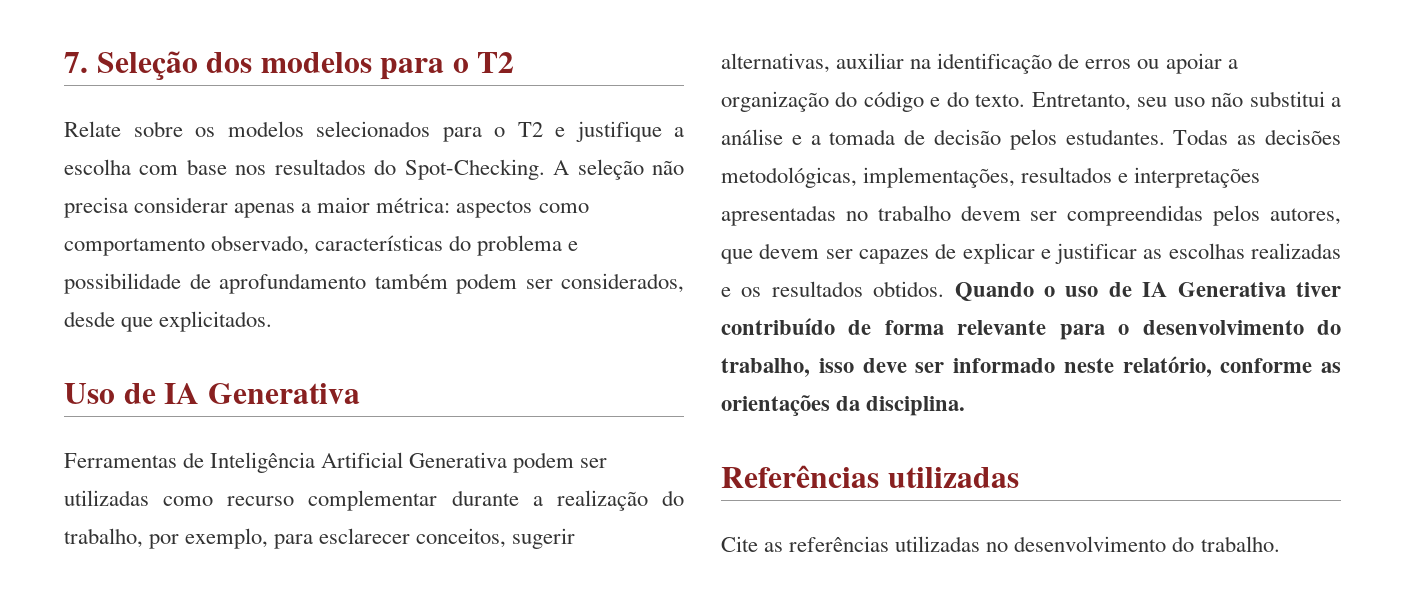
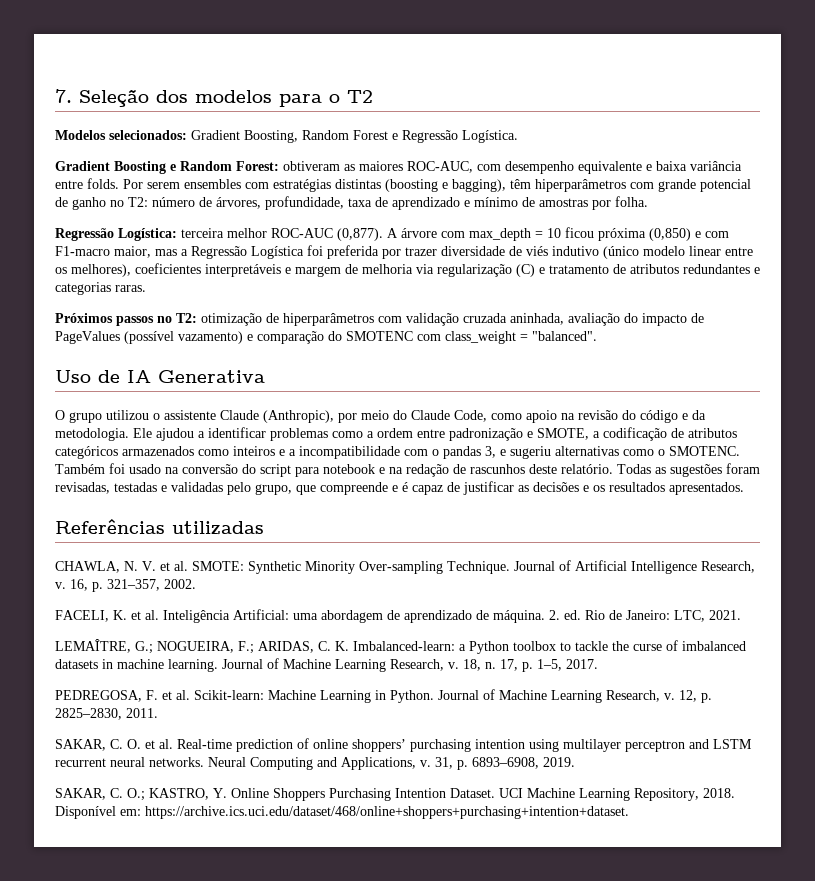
- Relate sobre os modelos selecionados para o T2 e justifique a escolha com base nos resultados do Spot-Checking. A seleção não precisa considerar apenas a maior métrica: aspectos como comportamento observado, características do problema e possibilidade de aprofundamento também podem ser considerados, desde que explicitados.
+ Modelos selecionados: Gradient Boosting, Random Forest e Regressão Logística.
+ Gradient Boosting e Random Forest: obtiveram as maiores ROC-AUC, com desempenho equivalente e baixa variância entre folds. Por serem ensembles com estratégias distintas (boosting e bagging), têm hiperparâmetros com grande potencial de ganho no T2: número de árvores, profundidade, taxa de aprendizado e mínimo de amostras por folha.
+ Regressão Logística: terceira melhor ROC-AUC (0,877). A árvore com max_depth = 10 ficou próxima (0,850) e com F1-macro maior, mas a Regressão Logística foi preferida por trazer diversidade de viés indutivo (único modelo linear entre os melhores), coeficientes interpretáveis e margem de melhoria via regularização (C) e tratamento de atributos redundantes e categorias raras.
+ Próximos passos no T2: otimização de hiperparâmetros com validação cruzada aninhada, avaliação do impacto de PageValues (possível vazamento) e comparação do SMOTENC com class_weight = "balanced".
  Uso de IA Generativa
- Ferramentas de Inteligência Artificial Generativa podem ser utilizadas como recurso complementar durante a realização do trabalho, por exemplo, para esclarecer conceitos, sugerir alternativas, auxiliar na identificação de erros ou apoiar a organização do código e do texto. Entretanto, seu uso não substitui a análise e a tomada de decisão pelos estudantes. Todas as decisões metodológicas, implementações, resultados e interpretações apresentadas no trabalho devem ser compreendidas pelos autores, que devem ser capazes de explicar e justificar as escolhas realizadas e os resultados obtidos. Quando o uso de IA Generativa tiver contribuído de forma relevante para o desenvolvimento do trabalho, isso deve ser informado neste relatório, conforme as orientações da disciplina.
+ O grupo utilizou o assistente Claude (Anthropic), por meio do Claude Code, como apoio na revisão do código e da metodologia. Ele ajudou a identificar problemas como a ordem entre padronização e SMOTE, a codificação de atributos categóricos armazenados como inteiros e a incompatibilidade com o pandas 3, e sugeriu alternativas como o SMOTENC. Também foi usado na conversão do script para notebook e na redação de rascunhos deste relatório. Todas as sugestões foram revisadas, testadas e validadas pelo grupo, que compreende e é capaz de justificar as decisões e os resultados apresentados.
  Referências utilizadas
- Cite as referências utilizadas no desenvolvimento do trabalho.
+ CHAWLA, N. V. et al. SMOTE: Synthetic Minority Over-sampling Technique. Journal of Artificial Intelligence Research, v. 16, p. 321–357, 2002.
+ FACELI, K. et al. Inteligência Artificial: uma abordagem de aprendizado de máquina. 2. ed. Rio de Janeiro: LTC, 2021.
+ LEMAÎTRE, G.; NOGUEIRA, F.; ARIDAS, C. K. Imbalanced-learn: a Python toolbox to tackle the curse of imbalanced datasets in machine learning. Journal of Machine Learning Research, v. 18, n. 17, p. 1–5, 2017.
+ PEDREGOSA, F. et al. Scikit-learn: Machine Learning in Python. Journal of Machine Learning Research, v. 12, p. 2825–2830, 2011.
+ SAKAR, C. O. et al. Real-time prediction of online shoppers’ purchasing intention using multilayer perceptron and LSTM recurrent neural networks. Neural Computing and Applications, v. 31, p. 6893–6908, 2019.
+ SAKAR, C. O.; KASTRO, Y. Online Shoppers Purchasing Intention Dataset. UCI Machine Learning Repository, 2018. Disponível em: https://archive.ics.uci.edu/dataset/468/online+shoppers+purchasing+intention+dataset.

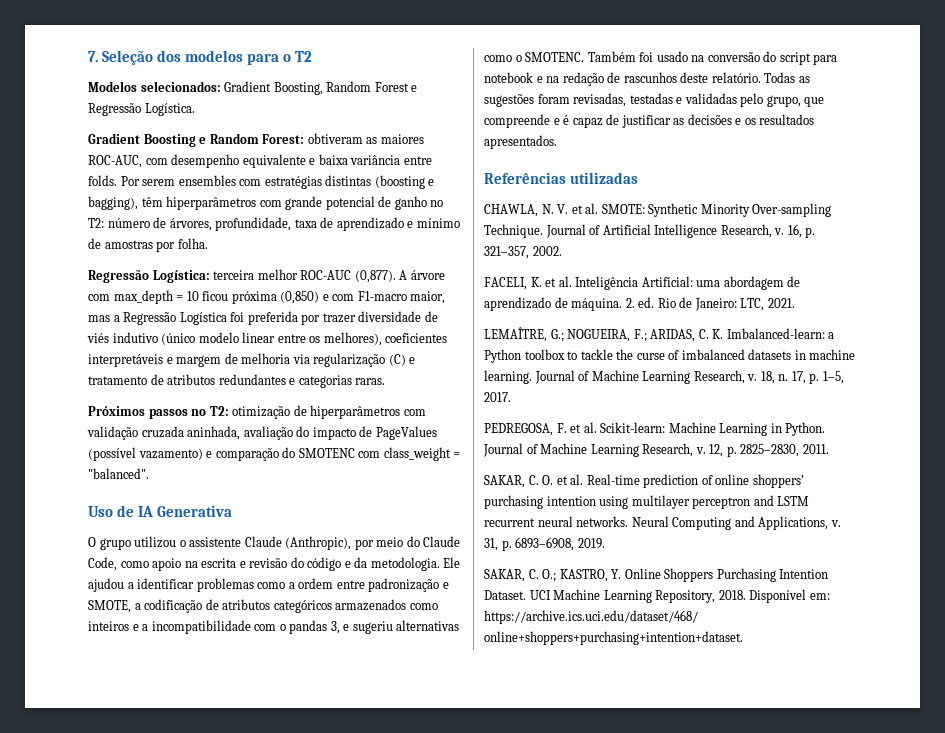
- O grupo utilizou o assistente Claude (Anthropic), por meio do Claude Code, como apoio na revisão do código e da metodologia.
+ O grupo utilizou o assistente Claude (Anthropic), por meio do Claude Code, como apoio na escrita e revisão do código e da metodologia.

